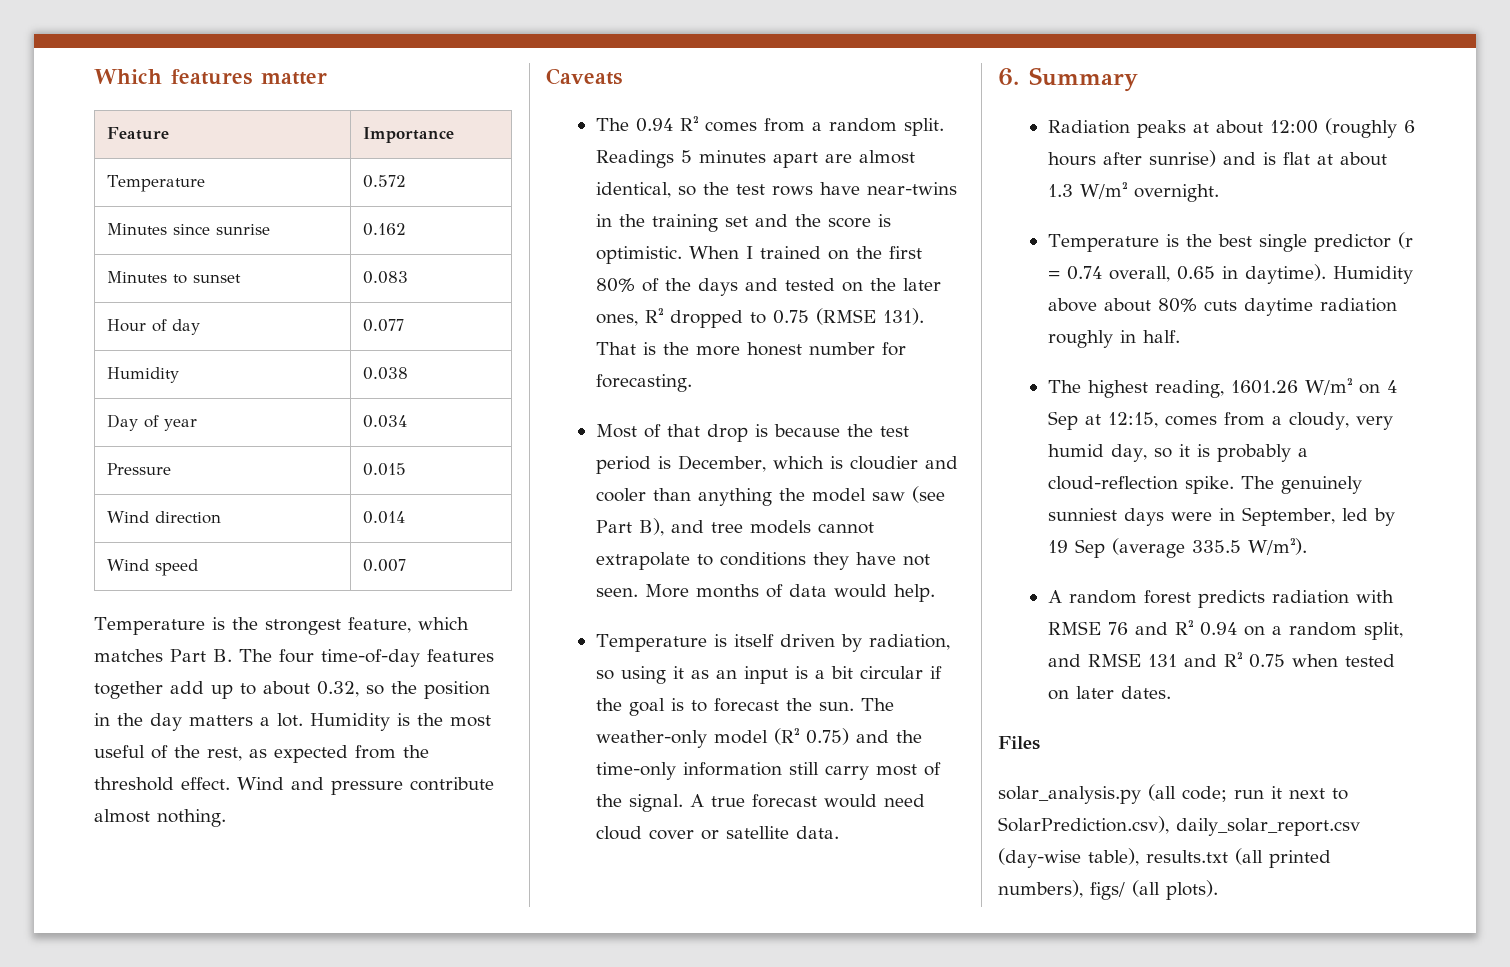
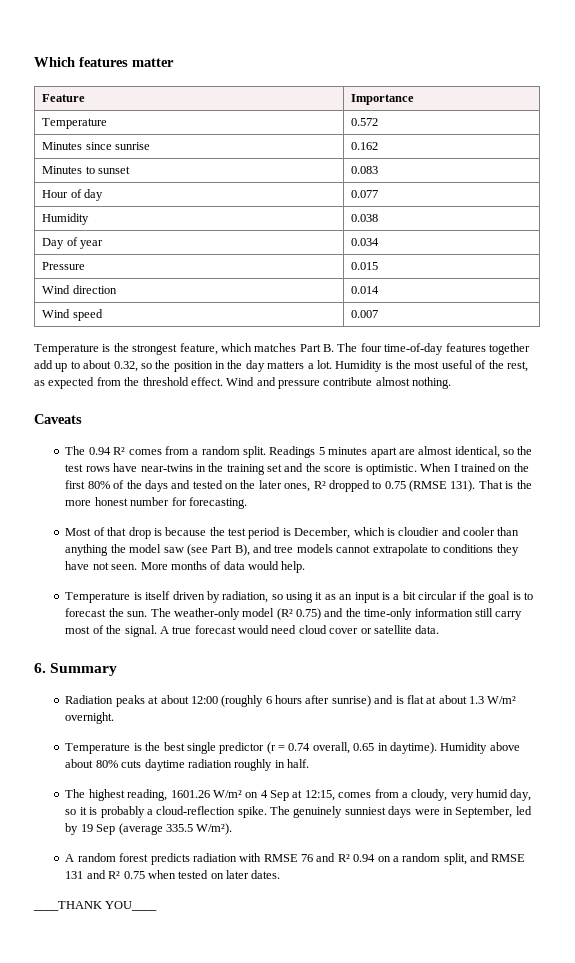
- Files
- solar_analysis.py (all code; run it next to SolarPrediction.csv), daily_solar_report.csv (day-wise table), results.txt (all printed numbers), figs/ (all plots).
+ ____THANK YOU____

